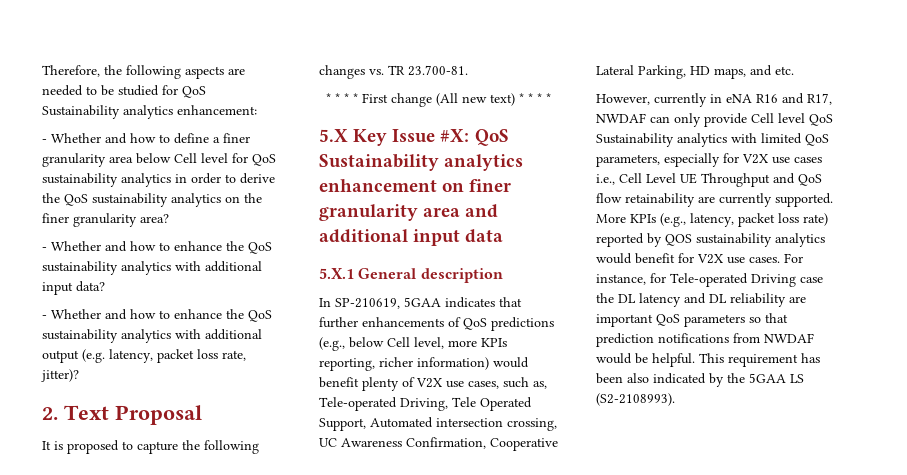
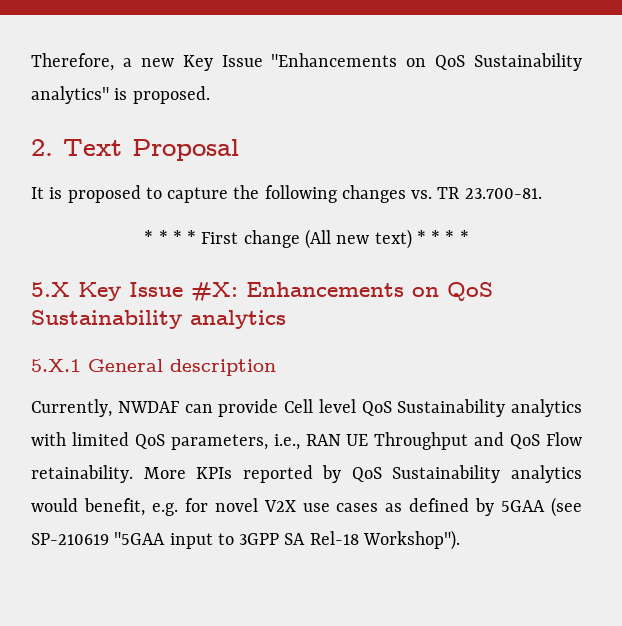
- Therefore, the following aspects are needed to be studied for QoS Sustainability analytics enhancement:
- - Whether and how to define a finer granularity area below Cell level for QoS sustainability analytics in order to derive the QoS sustainability analytics on the finer granularity area?
- - Whether and how to enhance the QoS sustainability analytics with additional input data?
- - Whether and how to enhance the QoS sustainability analytics with additional output (e.g. latency, packet loss rate, jitter)?
+ Therefore, a new Key Issue "Enhancements on QoS Sustainability analytics" is proposed.
- 5.X Key Issue #X: QoS Sustainability analytics enhancement on finer granularity area and additional input data
+ 5.X Key Issue #X: Enhancements on QoS Sustainability analytics
  5.X.1 General description
- In SP-210619, 5GAA indicates that further enhancements of QoS predictions (e.g., below Cell level, more KPIs reporting, richer information) would benefit plenty of V2X use cases, such as, Tele-operated Driving, Tele Operated Support, Automated intersection crossing, UC Awareness Confirmation, Cooperative Lateral Parking, HD maps, and etc.
- However, currently in eNA R16 and R17, NWDAF can only provide Cell level QoS Sustainability analytics with limited QoS parameters, especially for V2X use cases i.e., Cell Level UE Throughput and QoS flow retainability are currently supported. More KPIs (e.g., latency, packet loss rate) reported by QOS sustainability analytics would benefit for V2X use cases. For instance, for Tele-operated Driving case the DL latency and DL reliability are important QoS parameters so that prediction notifications from NWDAF would be helpful. This requirement has been also indicated by the 5GAA LS (S2-2108993).
+ Currently, NWDAF can provide Cell level QoS Sustainability analytics with limited QoS parameters, i.e., RAN UE Throughput and QoS Flow retainability. More KPIs reported by QoS Sustainability analytics would benefit, e.g. for novel V2X use cases as defined by 5GAA (see SP-210619 "5GAA input to 3GPP SA Rel-18 Workshop").

